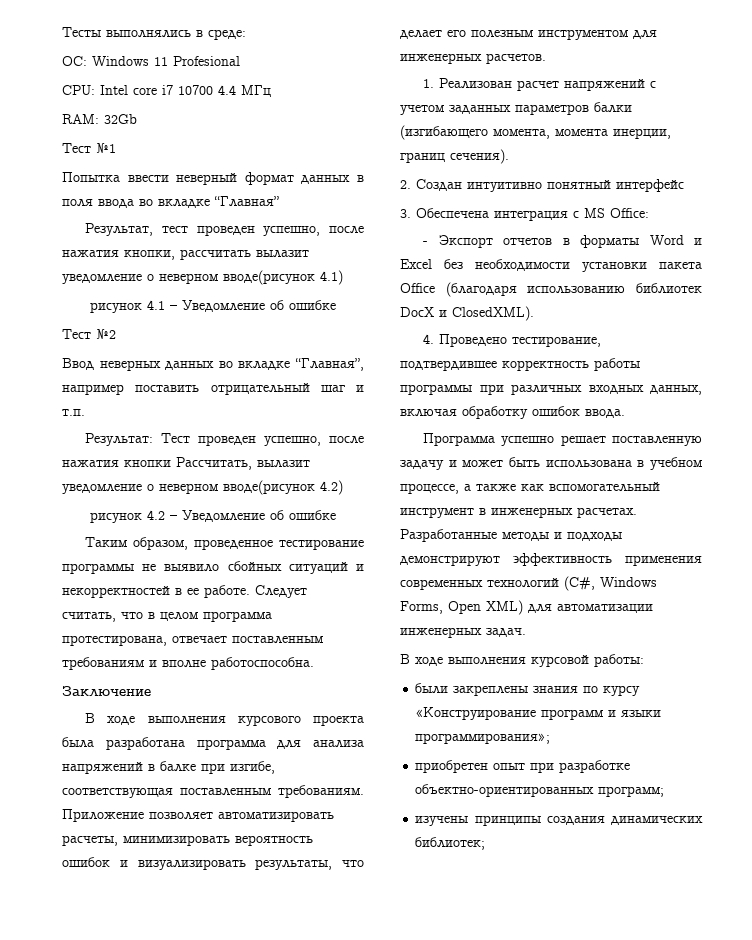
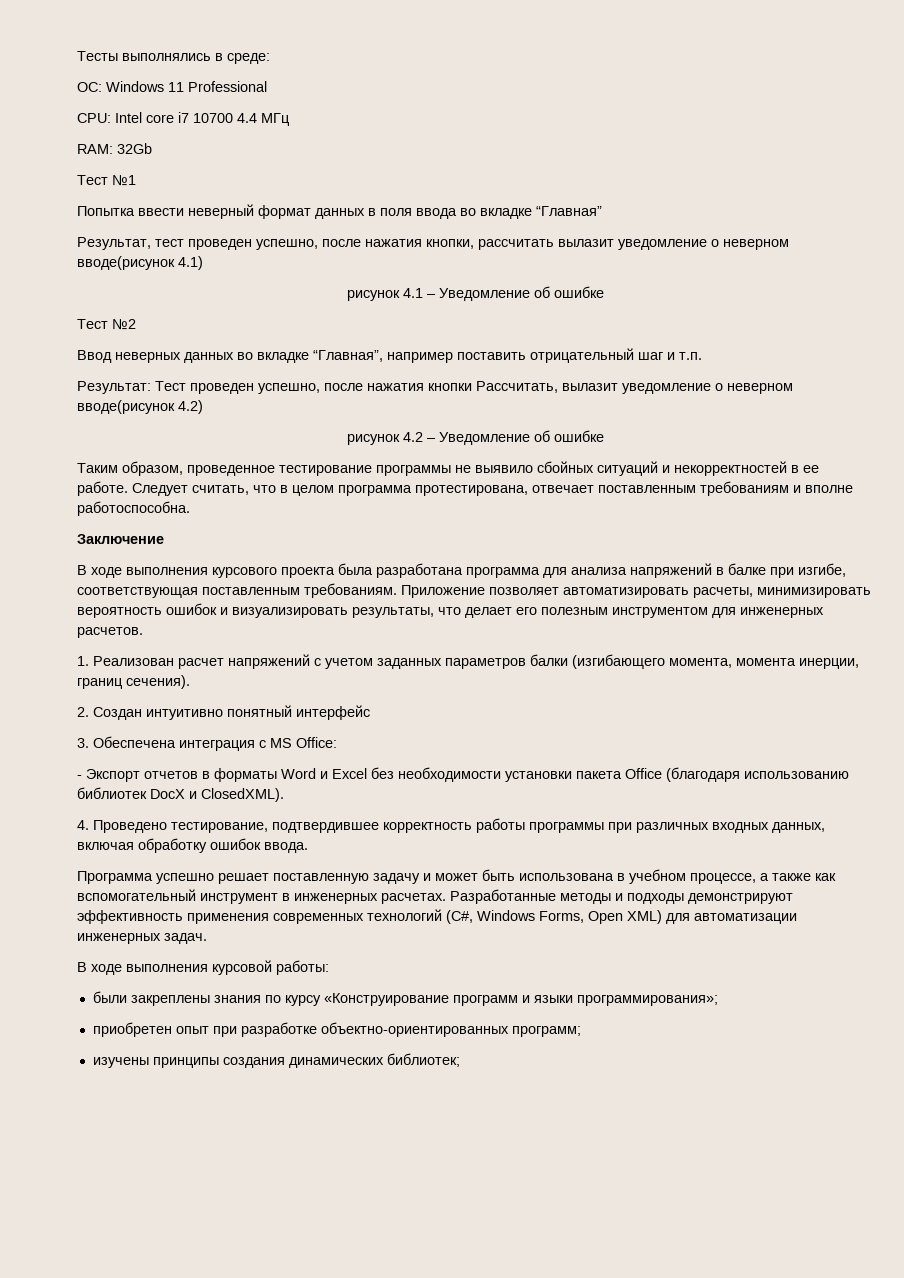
- ОС: Windows 11 Profesional
+ ОС: Windows 11 Professional

